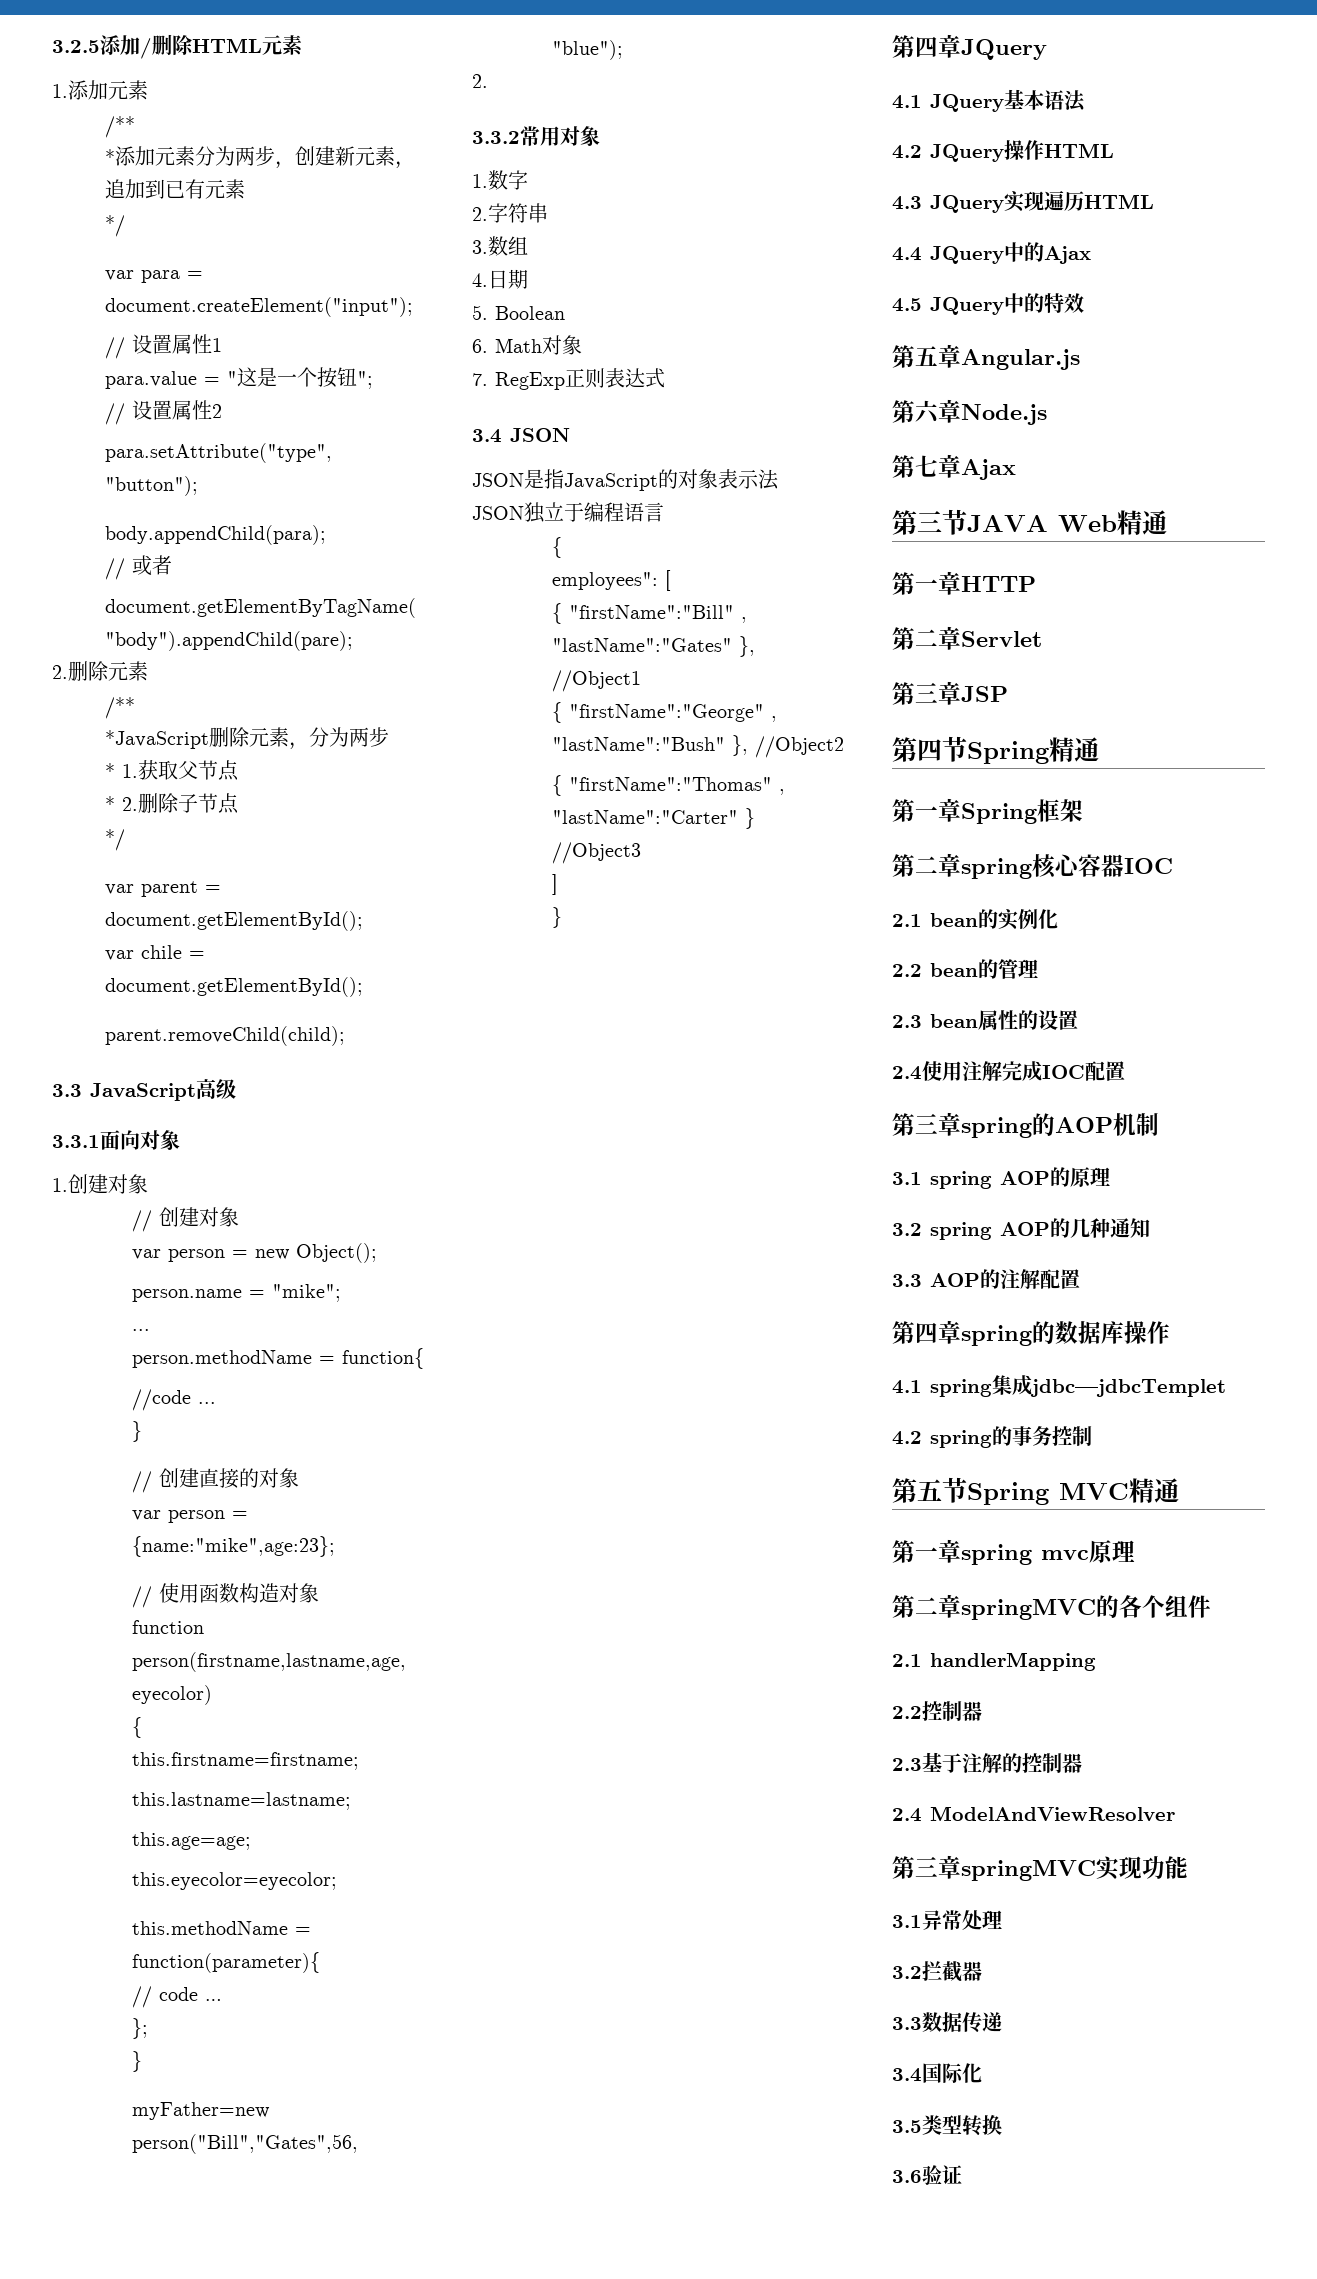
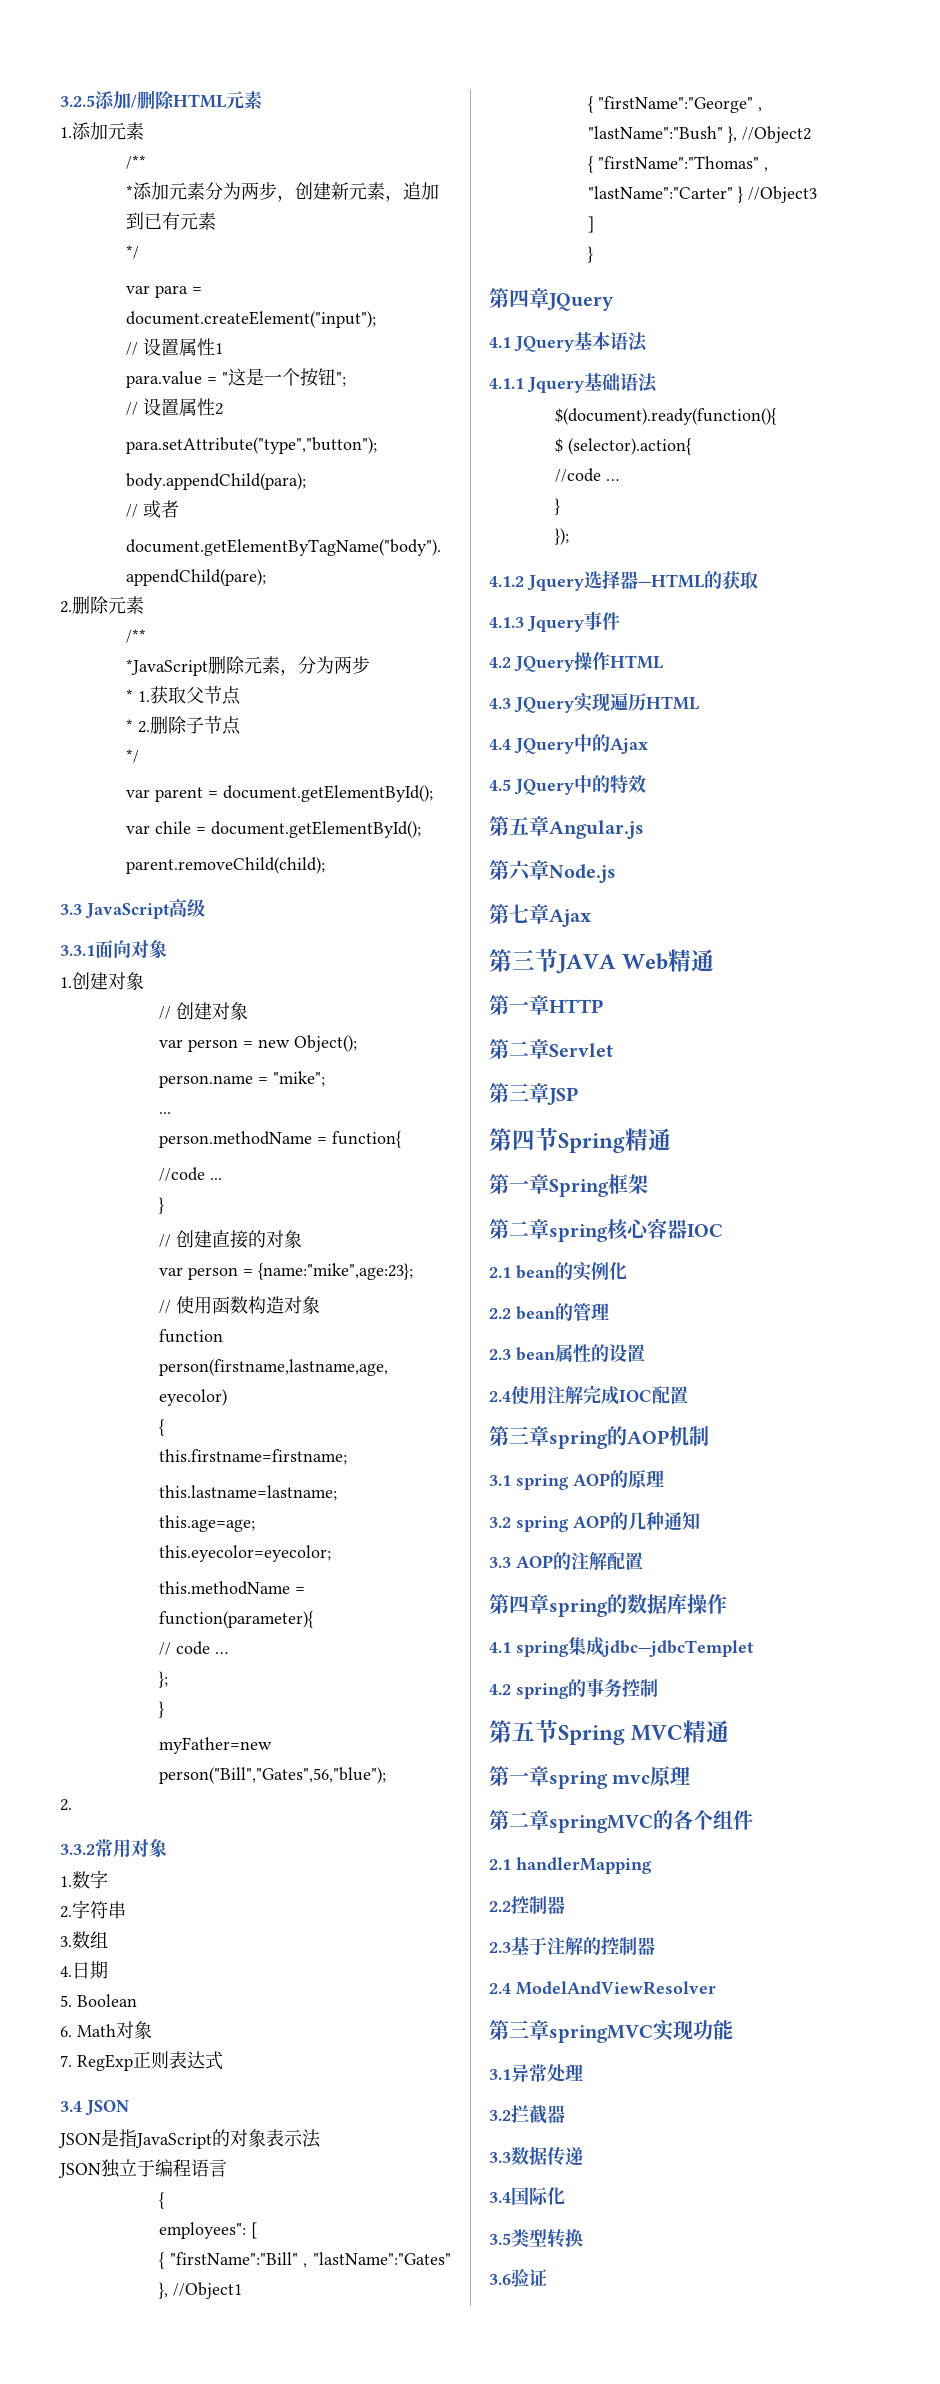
+ 4.1.1 Jquery基础语法
+ $(document).ready(function(){
+ $ (selector).action{
+ //code …
+ }
+ });
+ 4.1.2 Jquery选择器—HTML的获取
+ 4.1.3 Jquery事件

